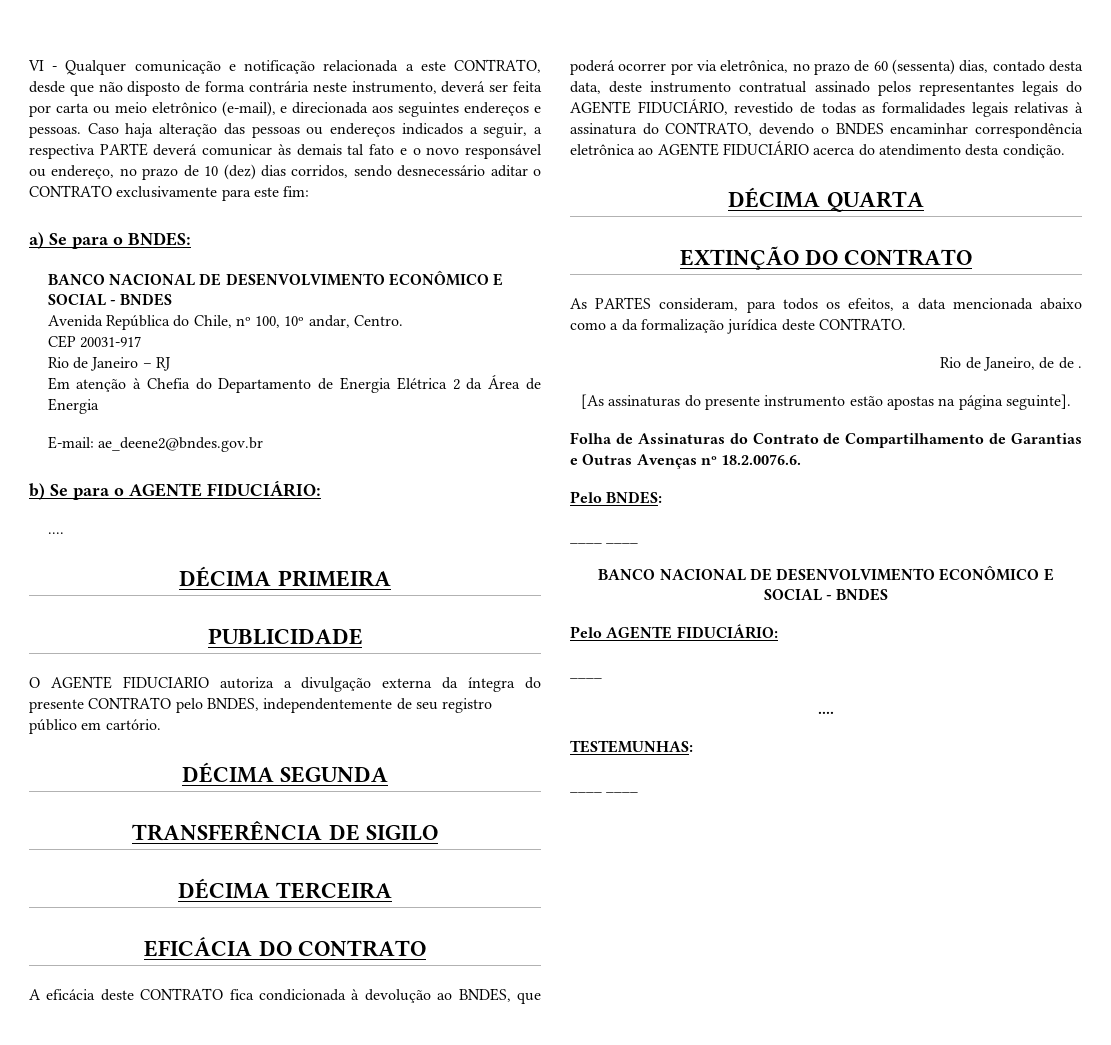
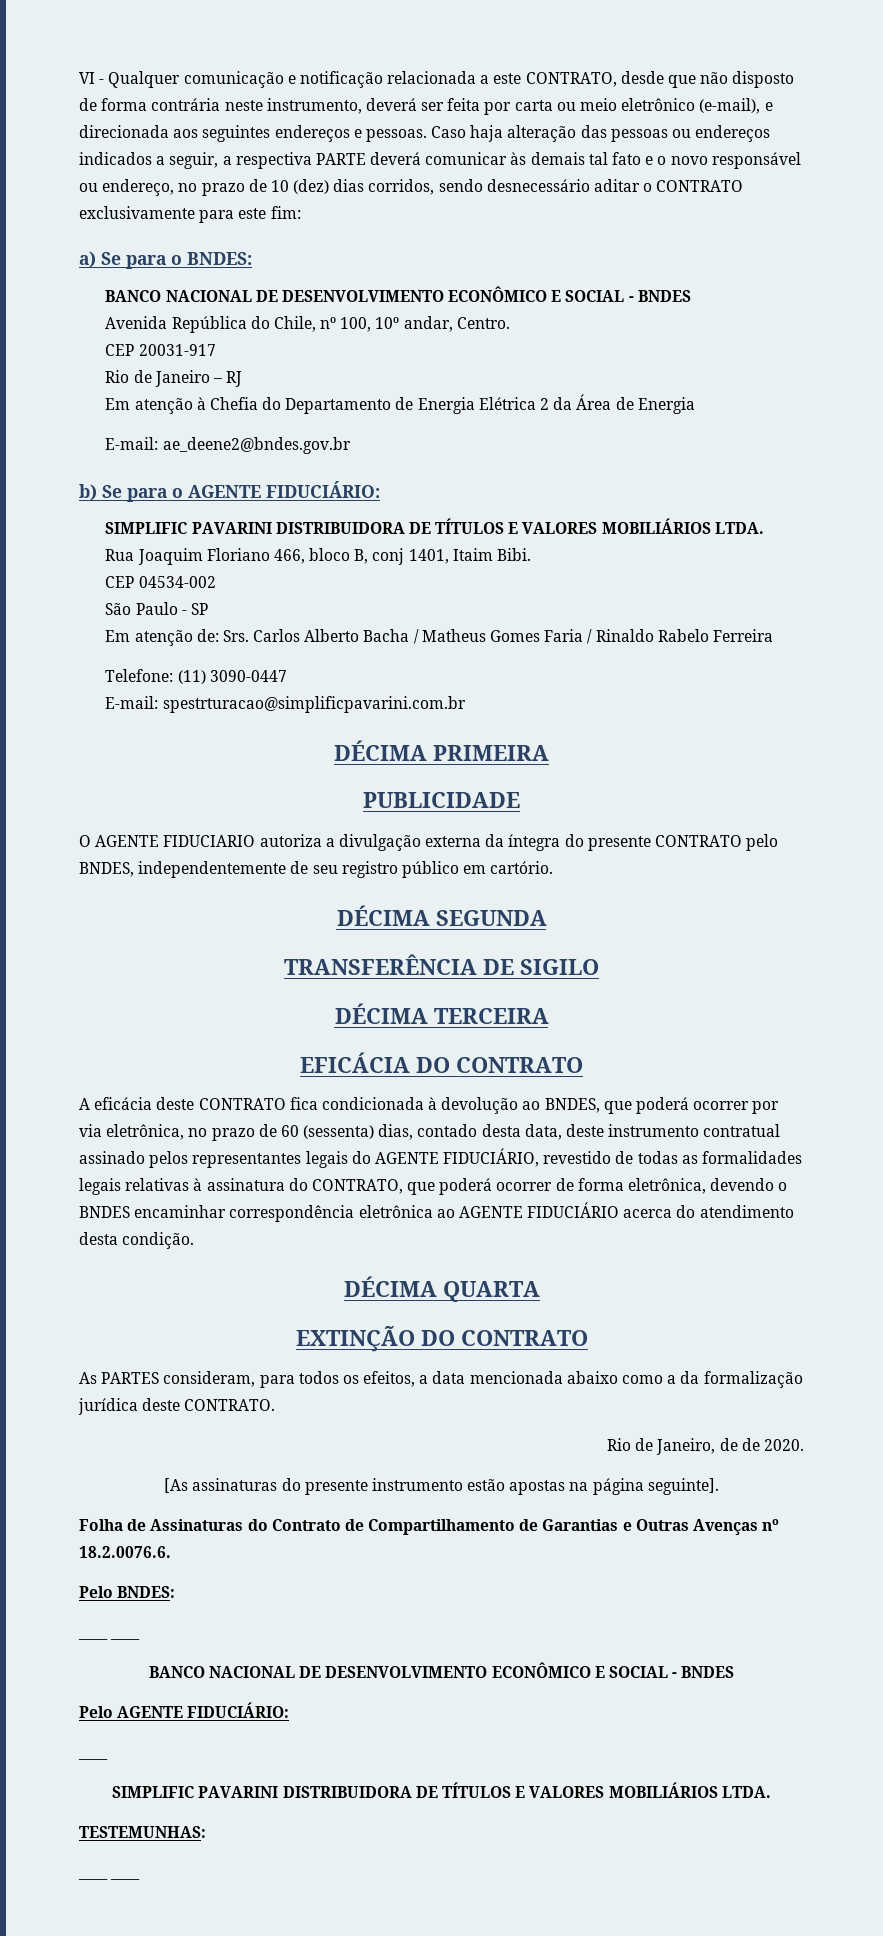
  b) Se para o AGENTE FIDUCIÁRIO:
- ....
+ SIMPLIFIC PAVARINI DISTRIBUIDORA DE TÍTULOS E VALORES MOBILIÁRIOS LTDA.
+ Rua Joaquim Floriano 466, bloco B, conj 1401, Itaim Bibi.
+ CEP 04534-002
+ São Paulo - SP
+ Em atenção de: Srs. Carlos Alberto Bacha / Matheus Gomes Faria / Rinaldo Rabelo Ferreira
+ Telefone: (11) 3090-0447
+ E-mail: spestrturacao@simplificpavarini.com.br
- A eficácia deste CONTRATO fica condicionada à devolução ao BNDES, que poderá ocorrer por via eletrônica, no prazo de 60 (sessenta) dias, contado desta data, deste instrumento contratual assinado pelos representantes legais do AGENTE FIDUCIÁRIO, revestido de todas as formalidades legais relativas à assinatura do CONTRATO, devendo o BNDES encaminhar correspondência eletrônica ao AGENTE FIDUCIÁRIO acerca do atendimento desta condição.
+ A eficácia deste CONTRATO fica condicionada à devolução ao BNDES, que poderá ocorrer por via eletrônica, no prazo de 60 (sessenta) dias, contado desta data, deste instrumento contratual assinado pelos representantes legais do AGENTE FIDUCIÁRIO, revestido de todas as formalidades legais relativas à assinatura do CONTRATO, que poderá ocorrer de forma eletrônica, devendo o BNDES encaminhar correspondência eletrônica ao AGENTE FIDUCIÁRIO acerca do atendimento desta condição.
- Rio de Janeiro, de de .
+ Rio de Janeiro, de de 2020.
  Pelo AGENTE FIDUCIÁRIO:
  ____
- ....
+ SIMPLIFIC PAVARINI DISTRIBUIDORA DE TÍTULOS E VALORES MOBILIÁRIOS LTDA.

